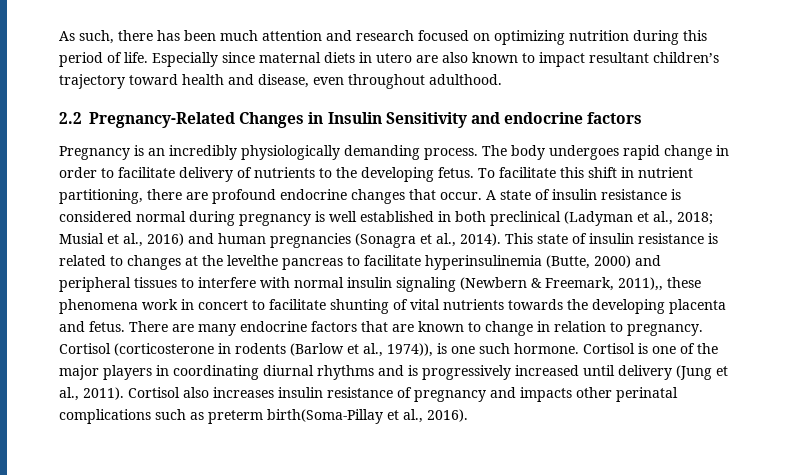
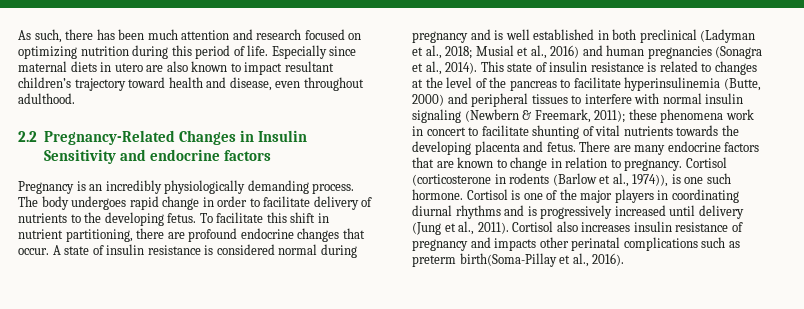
- A state of insulin resistance is considered normal during pregnancy is well established in both preclinical (Ladyman et al., 2018; Musial et al., 2016) and human pregnancies (Sonagra et al., 2014).
+ A state of insulin resistance is considered normal during pregnancy and is well established in both preclinical (Ladyman et al., 2018; Musial et al., 2016) and human pregnancies (Sonagra et al., 2014).
- This state of insulin resistance is related to changes at the levelthe pancreas to facilitate hyperinsulinemia (Butte, 2000) and peripheral tissues to interfere with normal insulin signaling (Newbern & Freemark, 2011),, these phenomena work in concert to facilitate shunting of vital nutrients towards the developing placenta and fetus.
+ This state of insulin resistance is related to changes at the level of the pancreas to facilitate hyperinsulinemia (Butte, 2000) and peripheral tissues to interfere with normal insulin signaling (Newbern & Freemark, 2011); these phenomena work in concert to facilitate shunting of vital nutrients towards the developing placenta and fetus.

